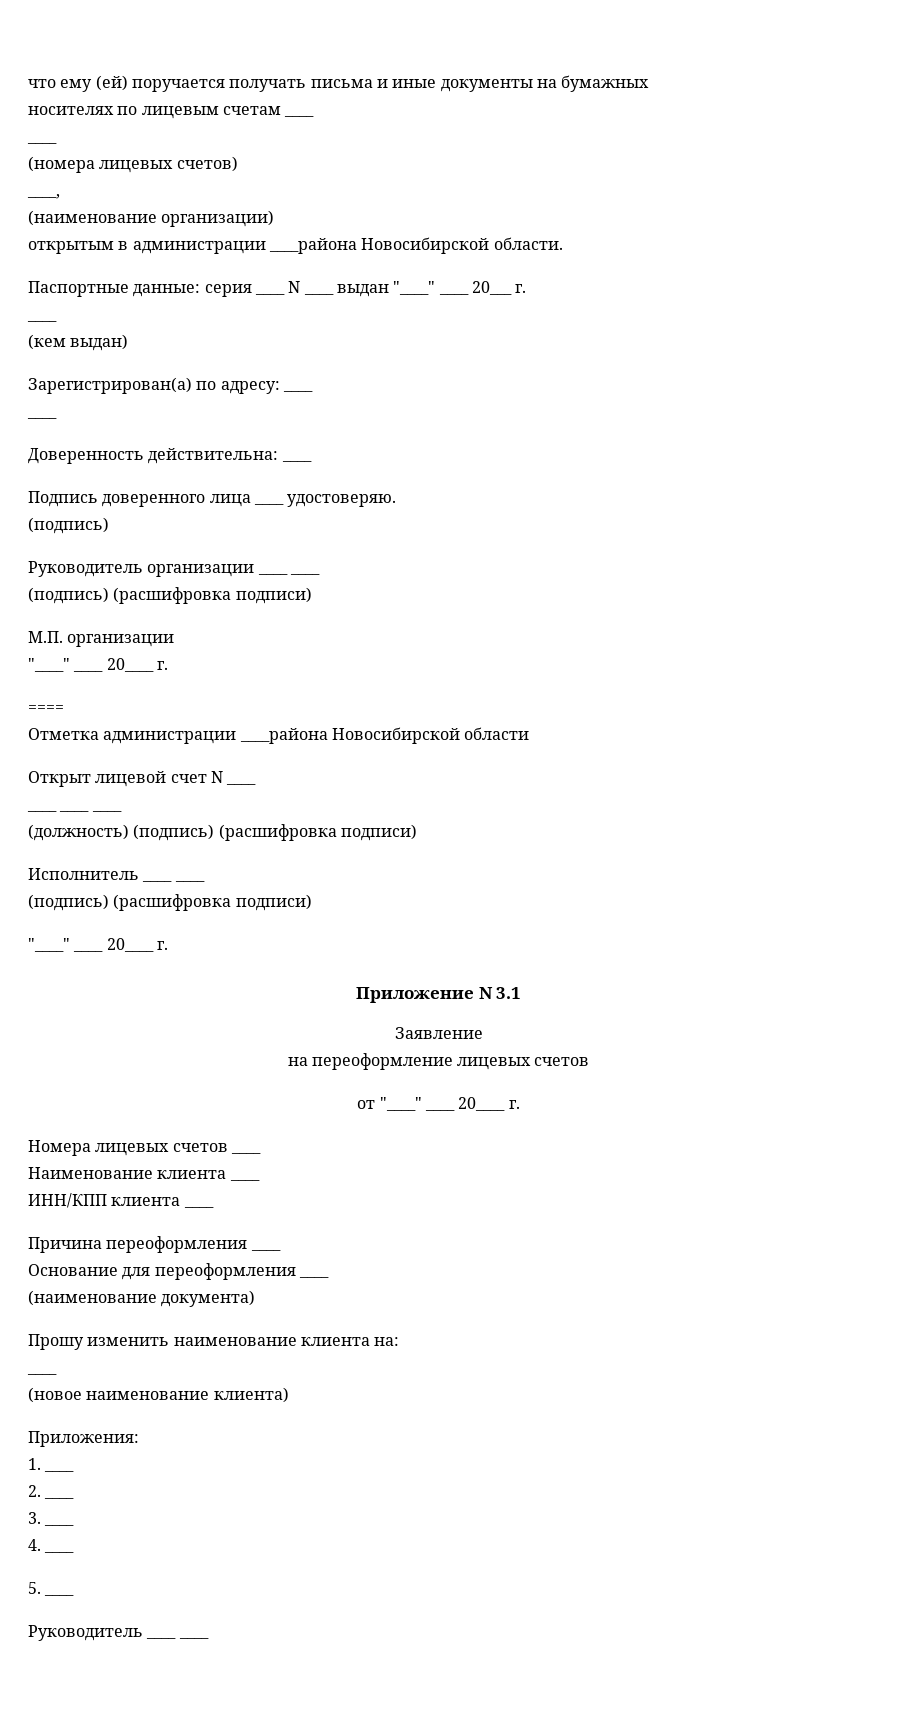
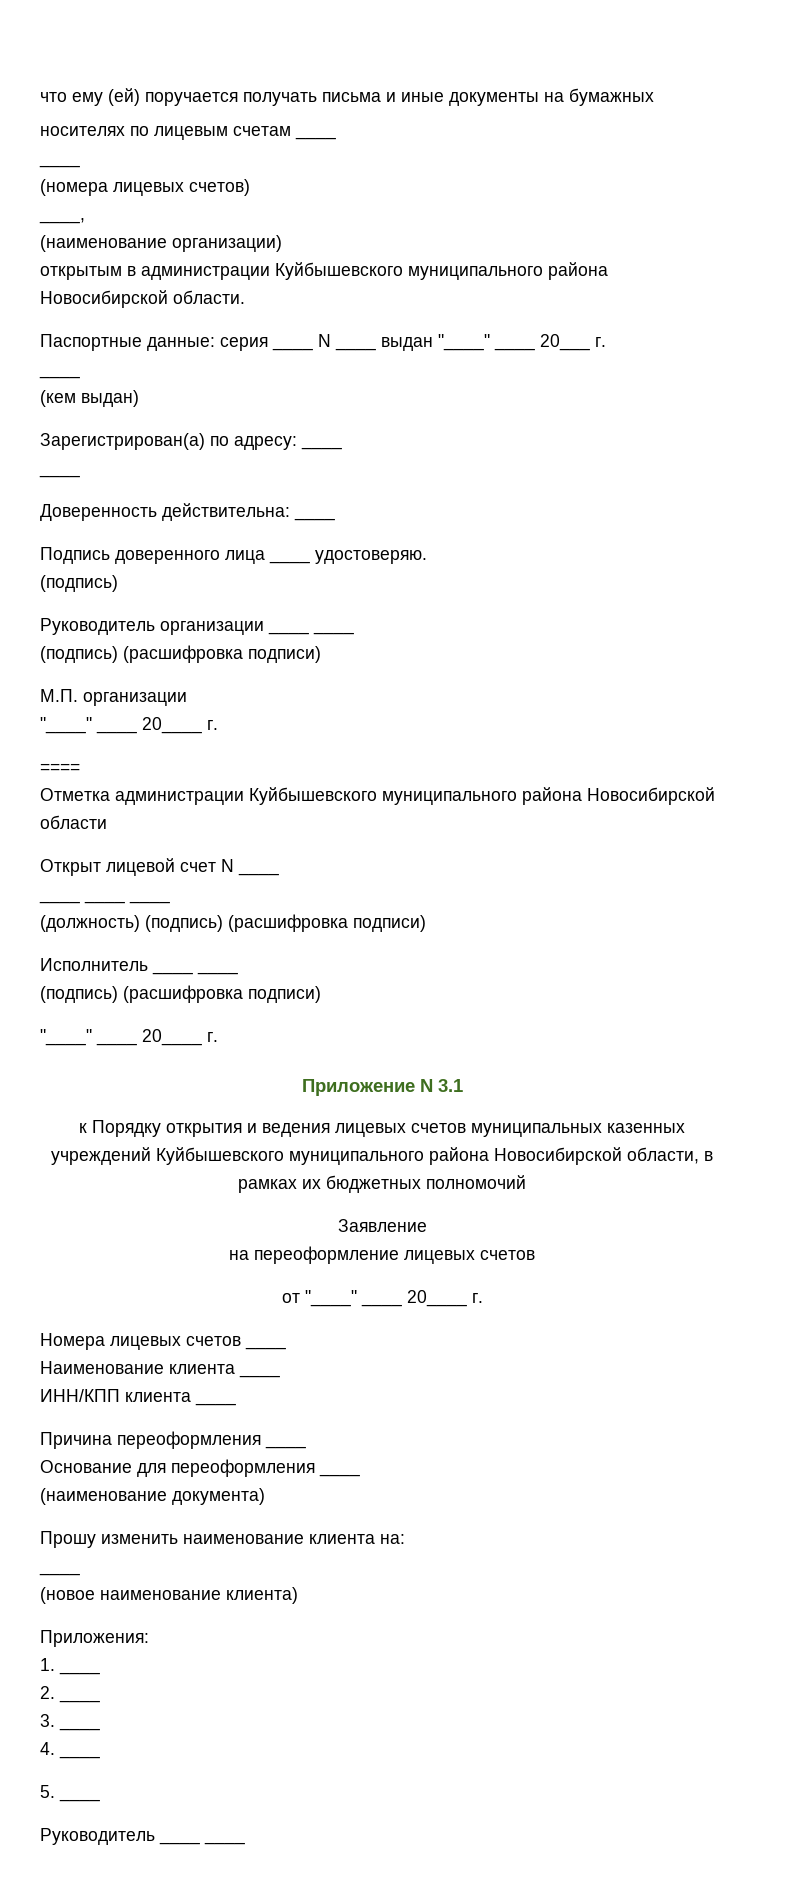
- открытым в администрации ____района Новосибирской области.
+ открытым в администрации Куйбышевского муниципального района Новосибирской области.
- Отметка администрации ____района Новосибирской области
+ Отметка администрации Куйбышевского муниципального района Новосибирской области
+ к Порядку открытия и ведения лицевых счетов муниципальных казенных учреждений Куйбышевского муниципального района Новосибирской области, в рамках их бюджетных полномочий

